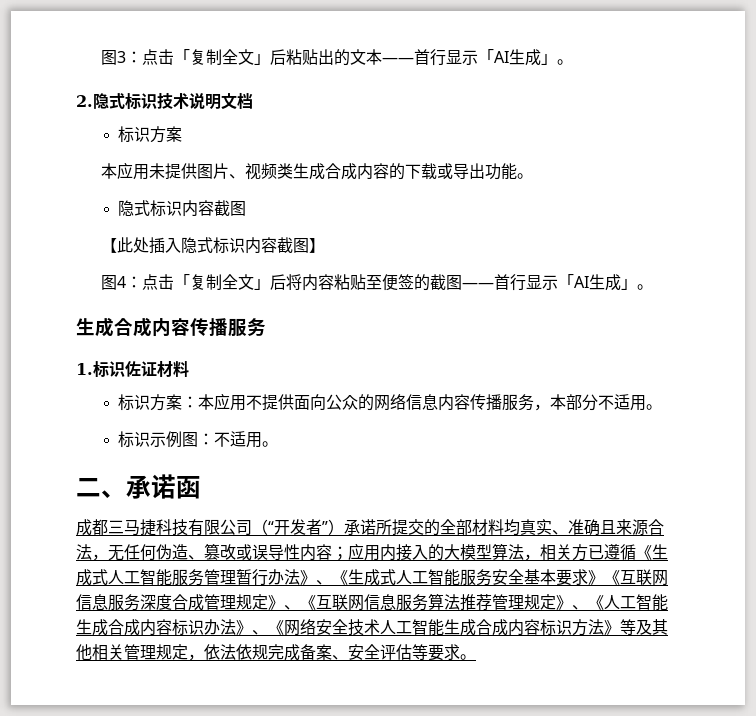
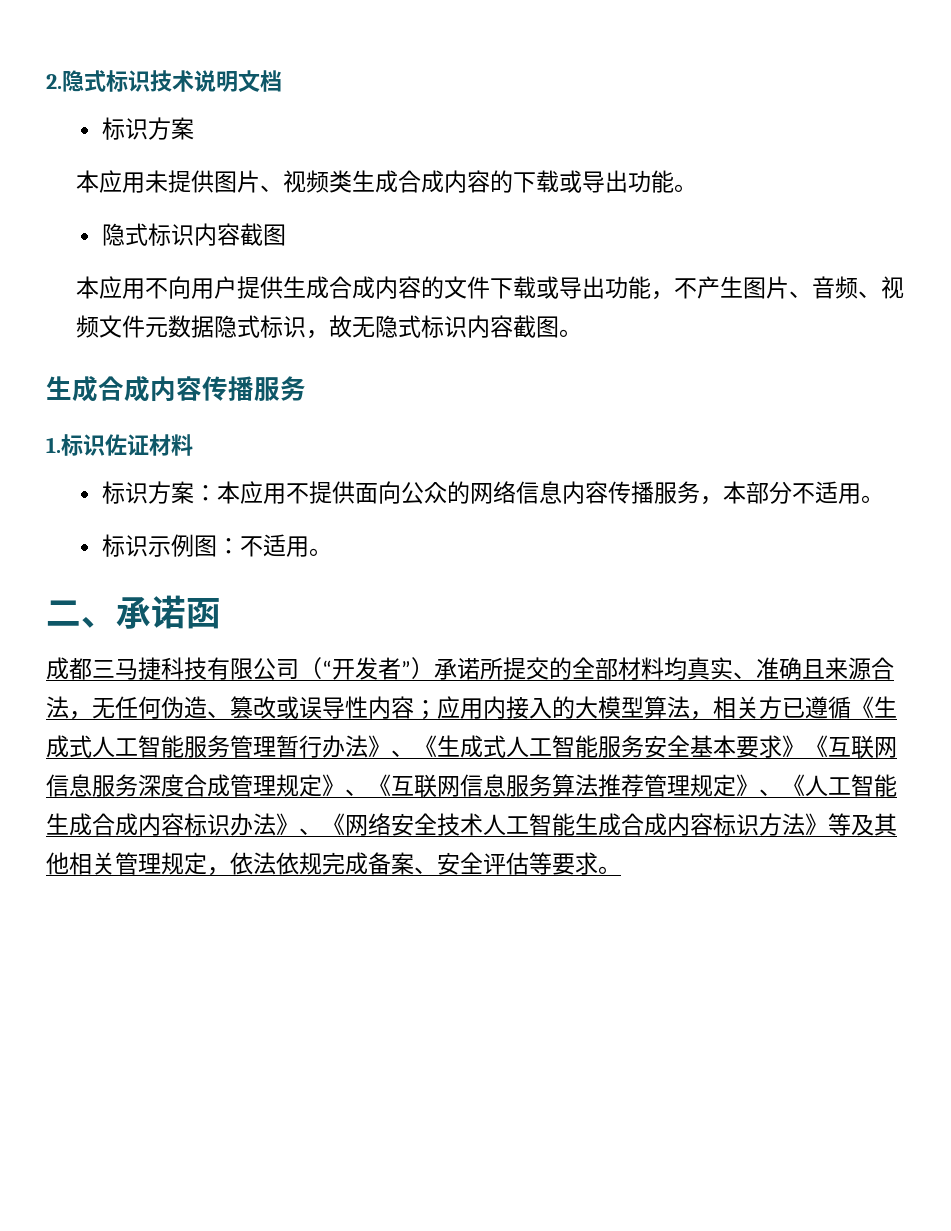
- 图3：点击「复制全文」后粘贴出的文本——首行显示「AI生成」。
- 【此处插入隐式标识内容截图】
- 图4：点击「复制全文」后将内容粘贴至便签的截图——首行显示「AI生成」。
+ 本应用不向用户提供生成合成内容的文件下载或导出功能，不产生图片、音频、视频文件元数据隐式标识，故无隐式标识内容截图。

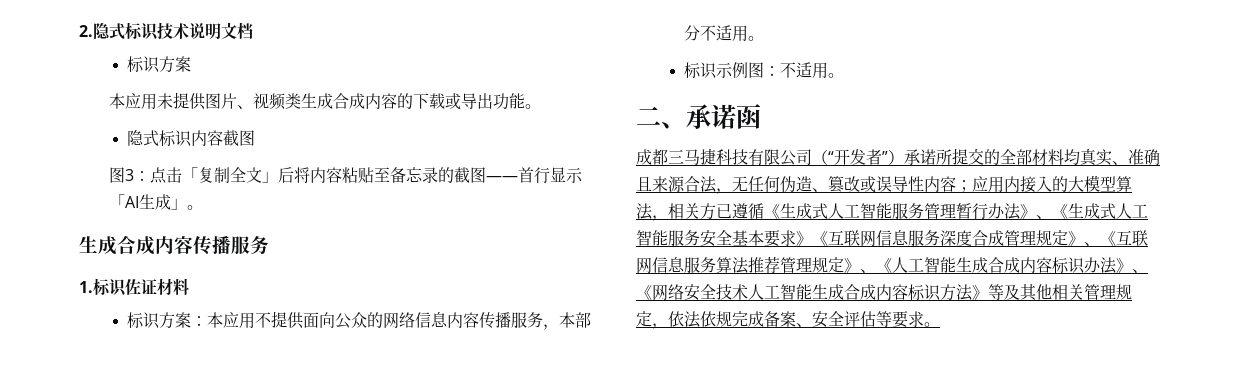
- 本应用不向用户提供生成合成内容的文件下载或导出功能，不产生图片、音频、视频文件元数据隐式标识，故无隐式标识内容截图。
+ 图3：点击「复制全文」后将内容粘贴至备忘录的截图——首行显示「AI生成」。

